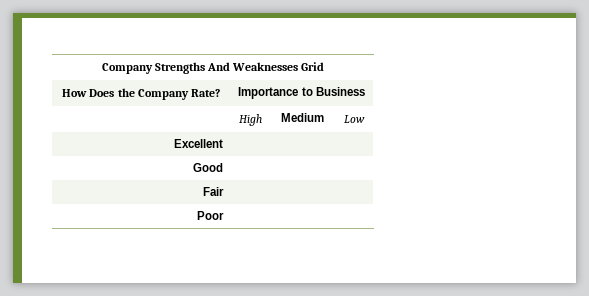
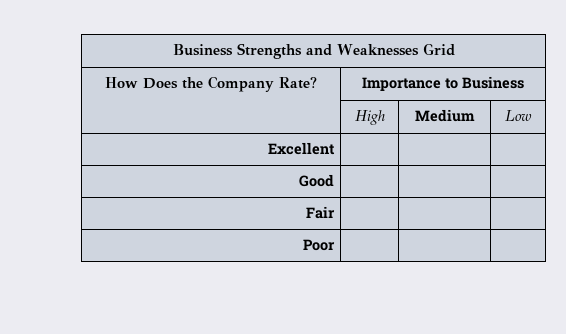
- Company Strengths And Weaknesses Grid
+ Business Strengths and Weaknesses Grid

